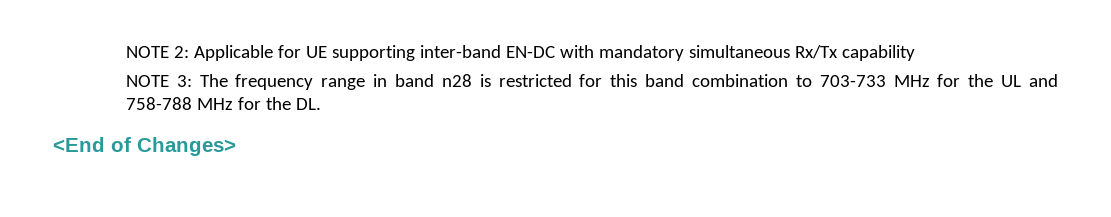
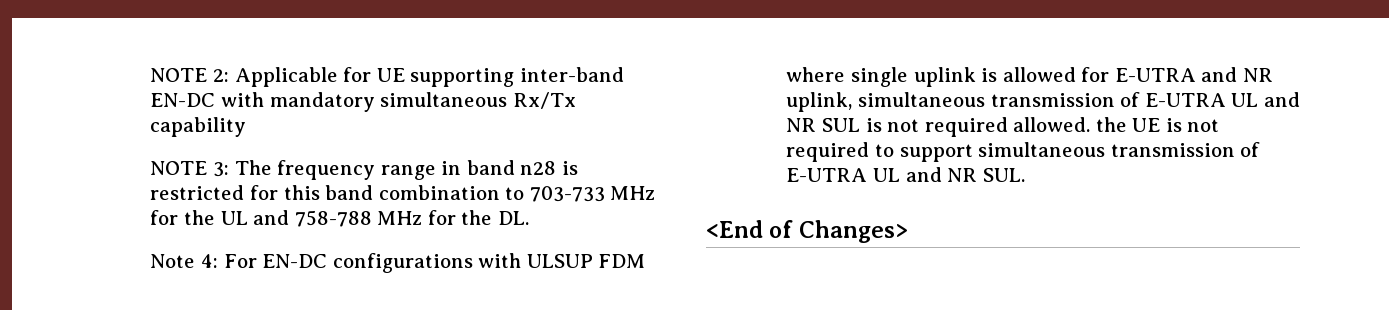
+ Note 4: For EN-DC configurations with ULSUP FDM where single uplink is allowed for E-UTRA and NR uplink, simultaneous transmission of E-UTRA UL and NR SUL is not required allowed. the UE is not required to support simultaneous transmission of E-UTRA UL and NR SUL.

